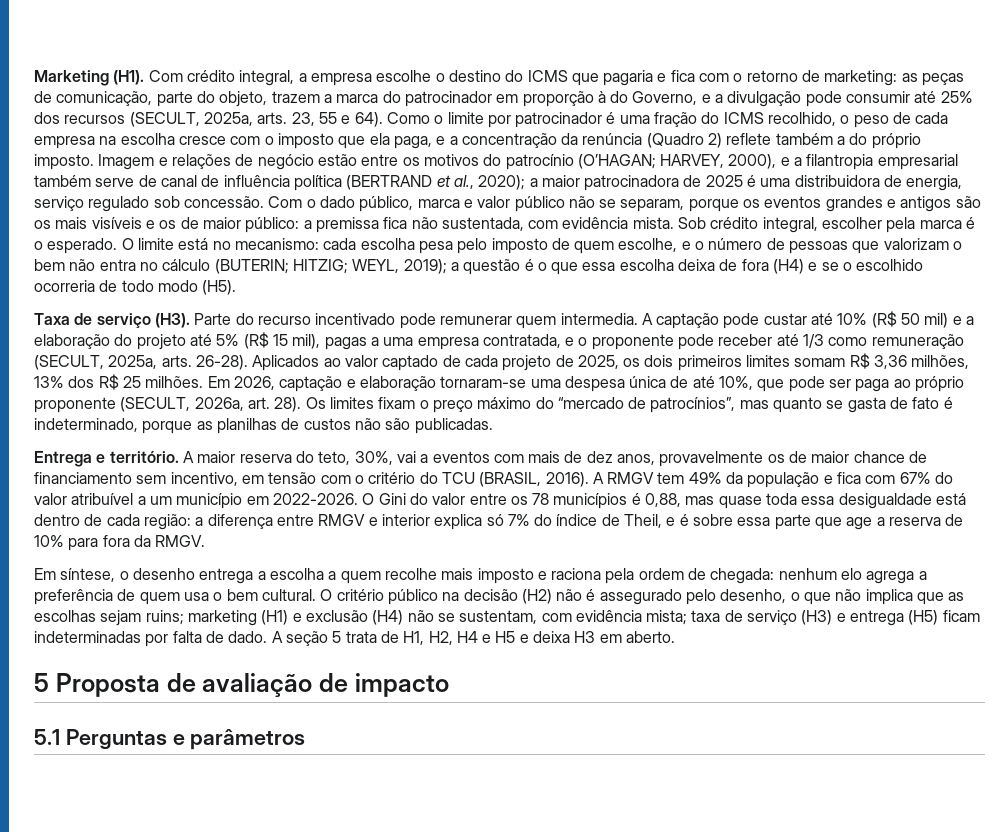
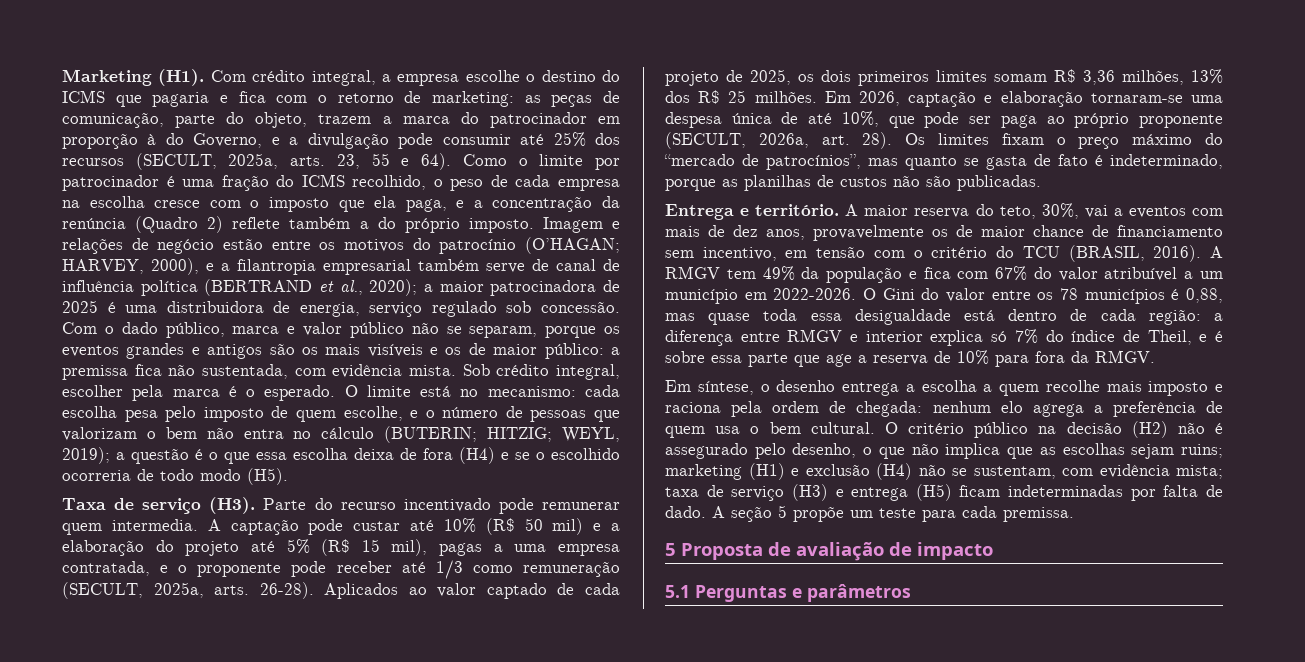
- A seção 5 trata de H1, H2, H4 e H5 e deixa H3 em aberto.
+ A seção 5 propõe um teste para cada premissa.

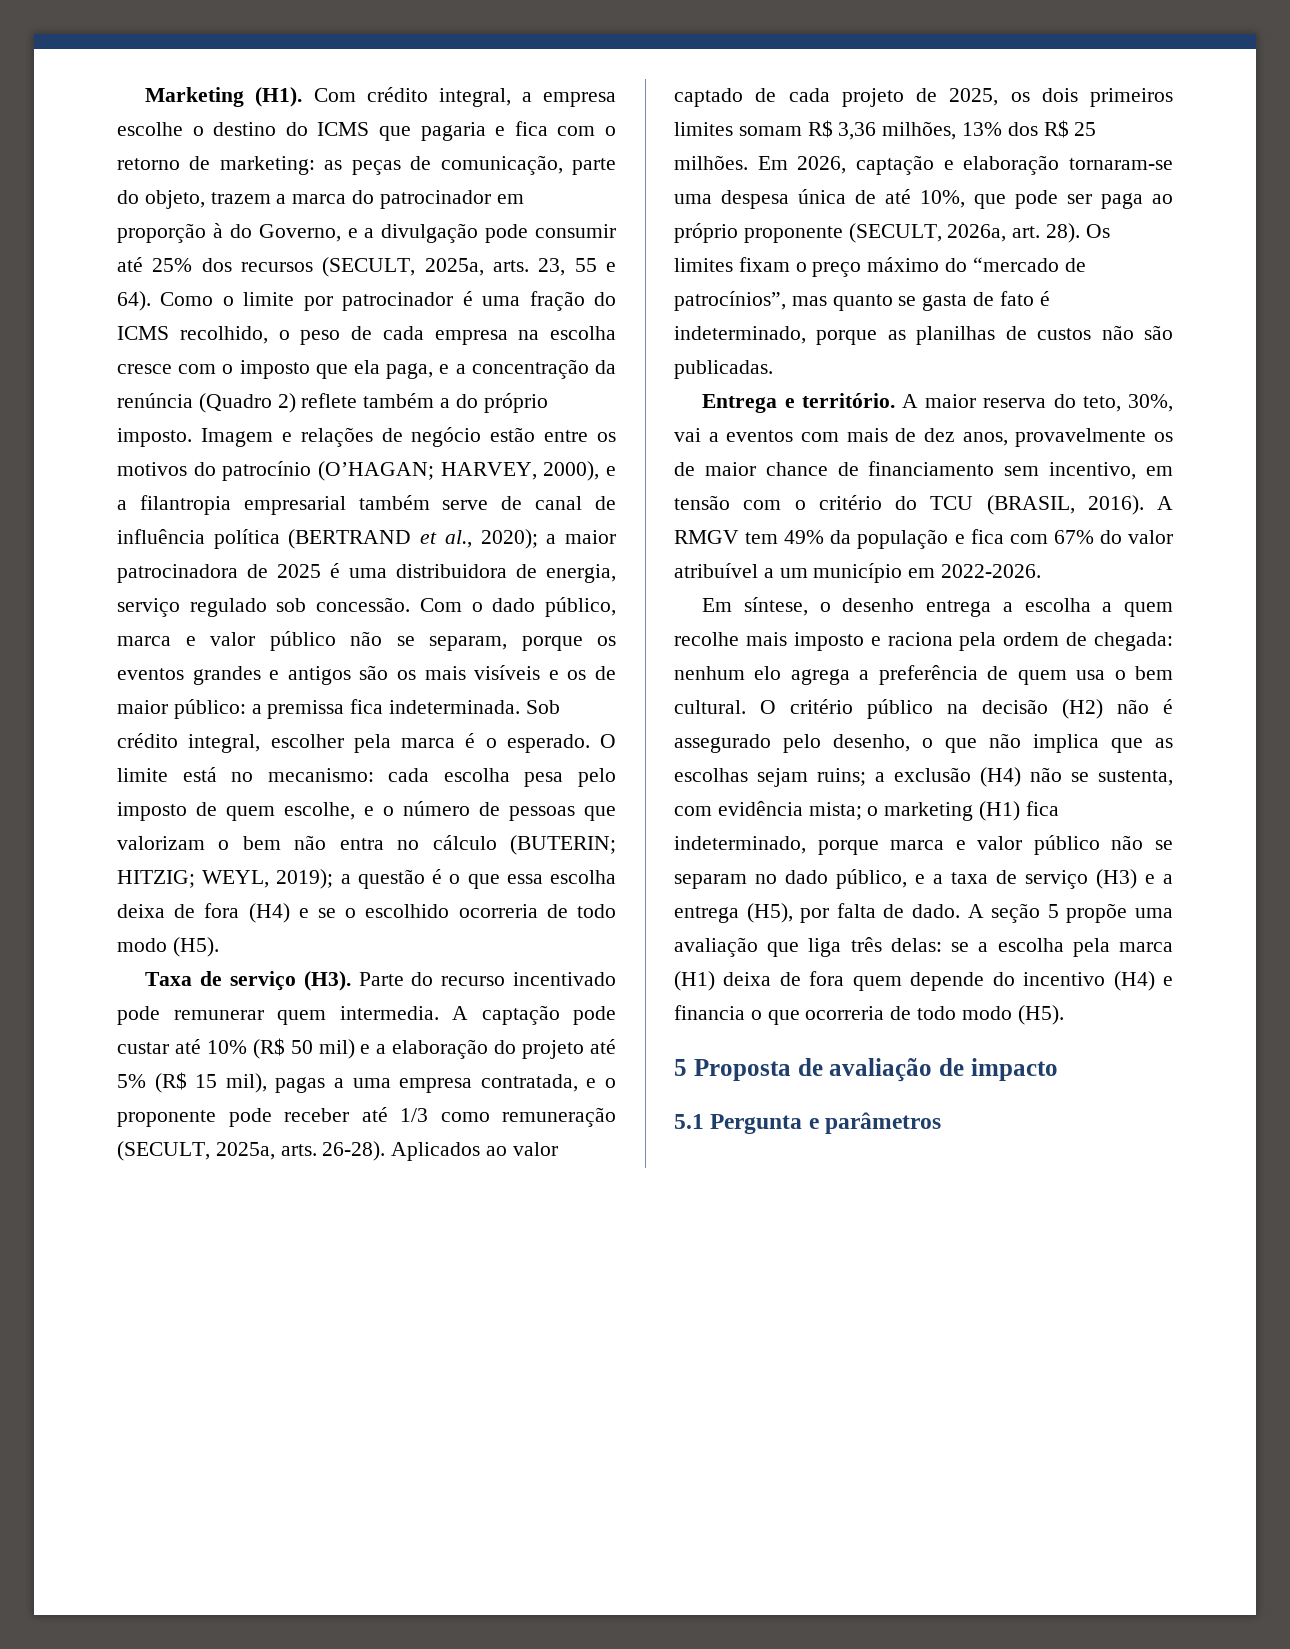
- Com o dado público, marca e valor público não se separam, porque os eventos grandes e antigos são os mais visíveis e os de maior público: a premissa fica não sustentada, com evidência mista.
+ Com o dado público, marca e valor público não se separam, porque os eventos grandes e antigos são os mais visíveis e os de maior público: a premissa fica indeterminada.
- O Gini do valor entre os 78 municípios é 0,88, mas quase toda essa desigualdade está dentro de cada região: a diferença entre RMGV e interior explica só 7% do índice de Theil, e é sobre essa parte que age a reserva de 10% para fora da RMGV.
- O critério público na decisão (H2) não é assegurado pelo desenho, o que não implica que as escolhas sejam ruins; marketing (H1) e exclusão (H4) não se sustentam, com evidência mista; taxa de serviço (H3) e entrega (H5) ficam indeterminadas por falta de dado.
+ O critério público na decisão (H2) não é assegurado pelo desenho, o que não implica que as escolhas sejam ruins; a exclusão (H4) não se sustenta, com evidência mista; o marketing (H1) fica indeterminado, porque marca e valor público não se separam no dado público, e a taxa de serviço (H3) e a entrega (H5), por falta de dado.
- A seção 5 propõe um teste para cada premissa.
+ A seção 5 propõe uma avaliação que liga três delas: se a escolha pela marca (H1) deixa de fora quem depende do incentivo (H4) e financia o que ocorreria de todo modo (H5).
- 5.1 Perguntas e parâmetros
+ 5.1 Pergunta e parâmetros

